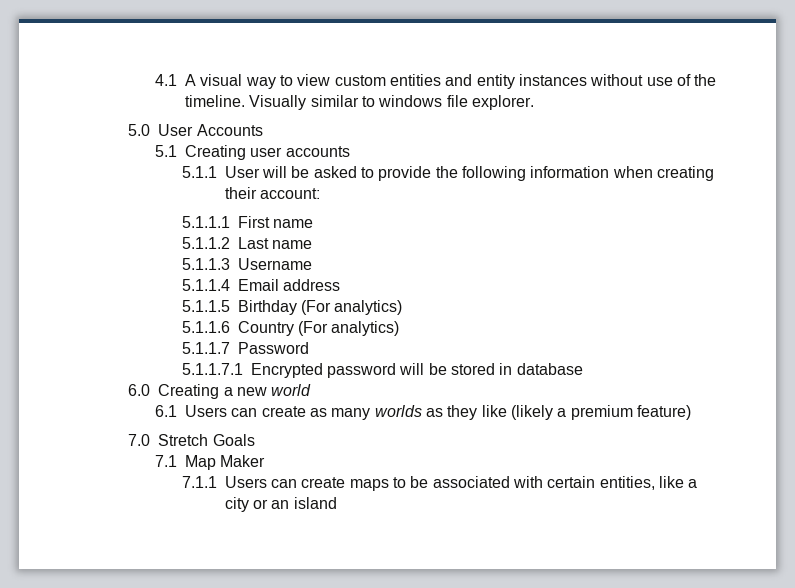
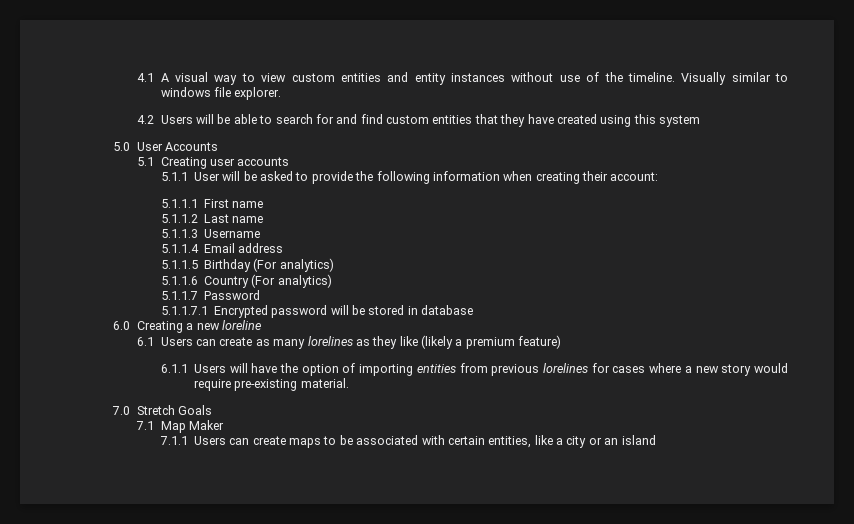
+ 4.2 Users will be able to search for and find custom entities that they have created using this system
- 6.0 Creating a new world
+ 6.0 Creating a new loreline
- 6.1 Users can create as many worlds as they like (likely a premium feature)
+ 6.1 Users can create as many lorelines as they like (likely a premium feature)
+ 6.1.1 Users will have the option of importing entities from previous lorelines for cases where a new story would require pre-existing material.

